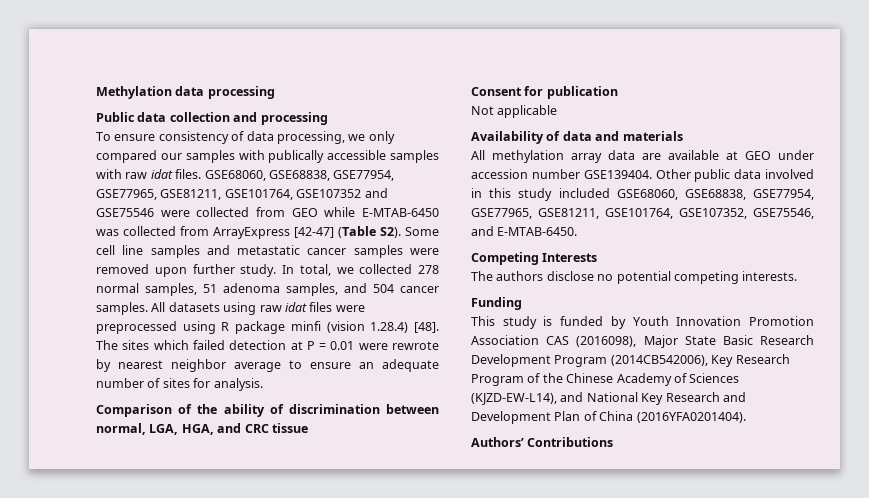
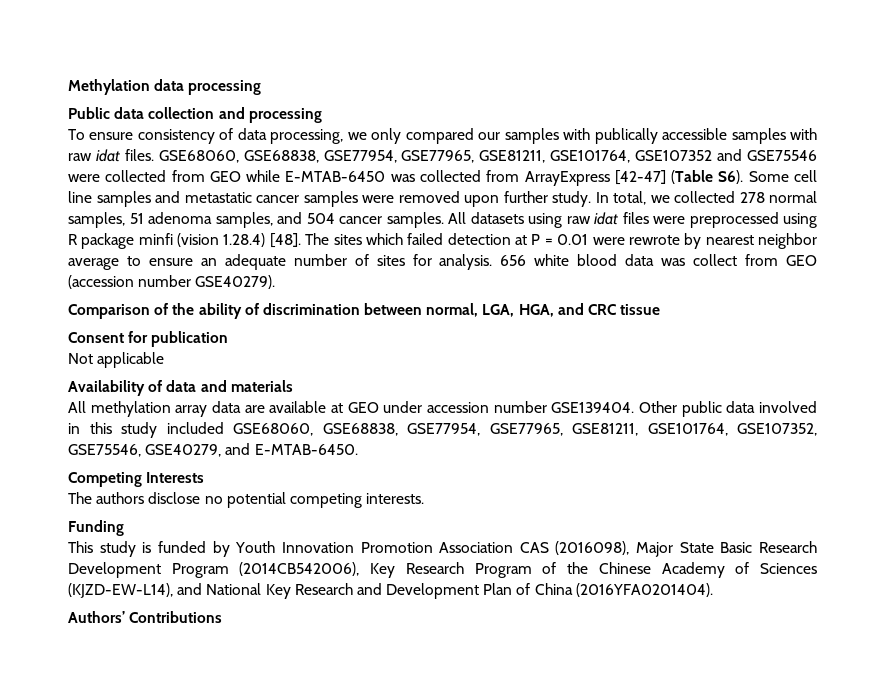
- GSE68060, GSE68838, GSE77954, GSE77965, GSE81211, GSE101764, GSE107352 and GSE75546 were collected from GEO while E-MTAB-6450 was collected from ArrayExpress [42-47] (Table S2). Some cell line samples and metastatic cancer samples were removed upon further study.
+ GSE68060, GSE68838, GSE77954, GSE77965, GSE81211, GSE101764, GSE107352 and GSE75546 were collected from GEO while E-MTAB-6450 was collected from ArrayExpress [42-47] (Table S6). Some cell line samples and metastatic cancer samples were removed upon further study.
+ 656 white blood data was collect from GEO (accession number GSE40279).
- Other public data involved in this study included GSE68060, GSE68838, GSE77954, GSE77965, GSE81211, GSE101764, GSE107352, GSE75546, and E-MTAB-6450.
+ Other public data involved in this study included GSE68060, GSE68838, GSE77954, GSE77965, GSE81211, GSE101764, GSE107352, GSE75546, GSE40279, and E-MTAB-6450.

